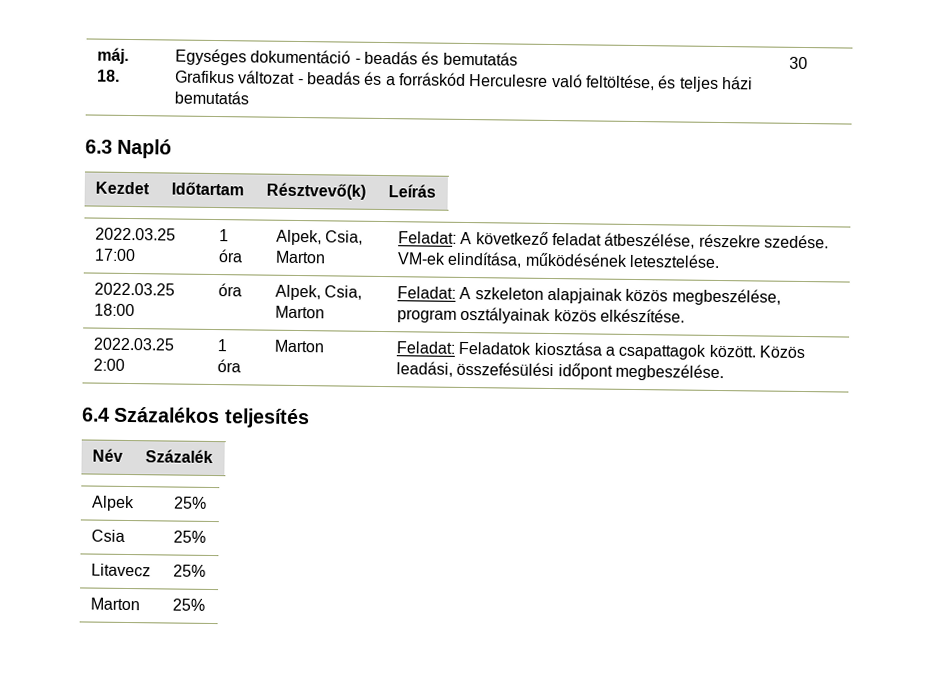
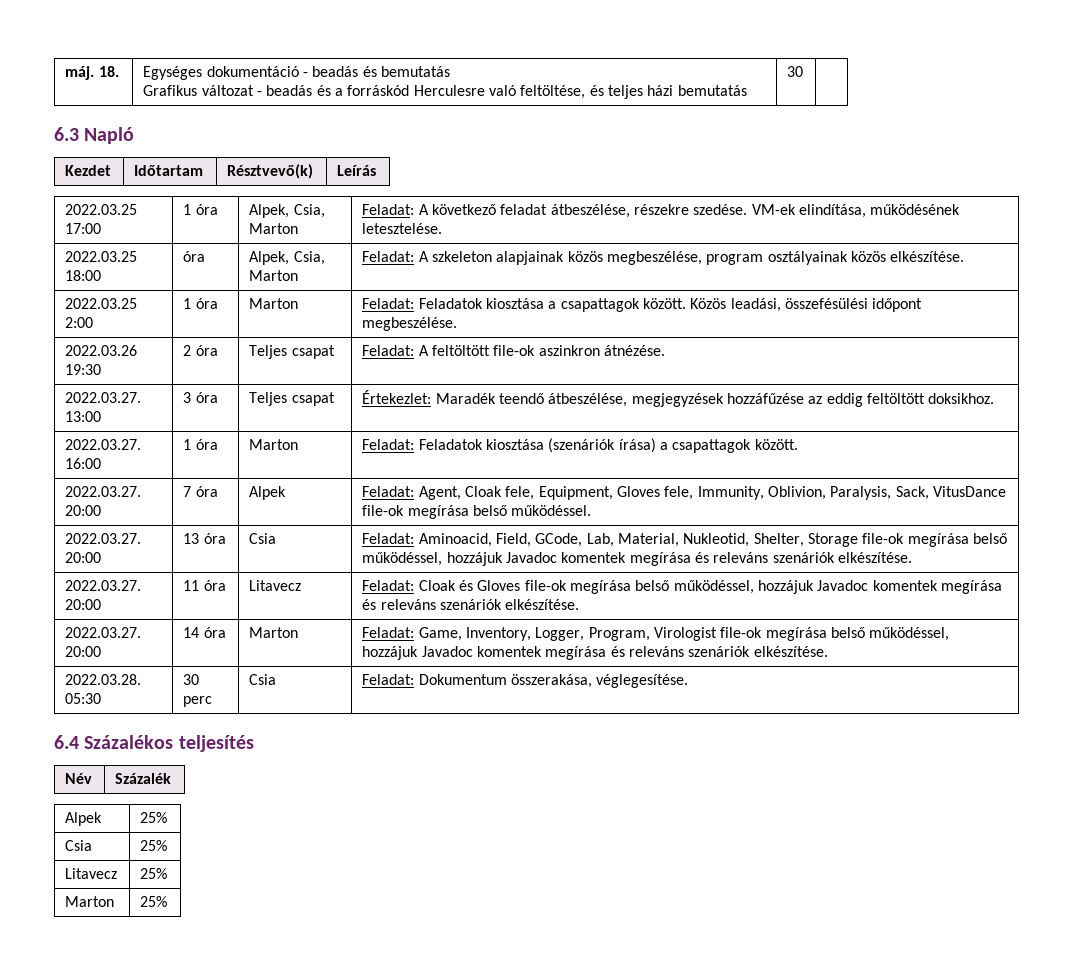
+ 2022.03.26 19:30 | 2 óra | Teljes csapat | Feladat: A feltöltött file-ok aszinkron átnézése.
+ 2022.03.27. 13:00 | 3 óra | Teljes csapat | Értekezlet: Maradék teendő átbeszélése, megjegyzések hozzáfűzése az eddig feltöltött doksikhoz.
+ 2022.03.27. 16:00 | 1 óra | Marton | Feladat: Feladatok kiosztása (szenáriók írása) a csapattagok között.
+ 2022.03.27. 20:00 | 7 óra | Alpek | Feladat: Agent, Cloak fele, Equipment, Gloves fele, Immunity, Oblivion, Paralysis, Sack, VitusDance file-ok megírása belső működéssel.
+ 2022.03.27. 20:00 | 13 óra | Csia | Feladat: Aminoacid, Field, GCode, Lab, Material, Nukleotid, Shelter, Storage file-ok megírása belső működéssel, hozzájuk Javadoc komentek megírása és releváns szenáriók elkészítése.
+ 2022.03.27. 20:00 | 11 óra | Litavecz | Feladat: Cloak és Gloves file-ok megírása belső működéssel, hozzájuk Javadoc komentek megírása és releváns szenáriók elkészítése.
+ 2022.03.27. 20:00 | 14 óra | Marton | Feladat: Game, Inventory, Logger, Program, Virologist file-ok megírása belső működéssel, hozzájuk Javadoc komentek megírása és releváns szenáriók elkészítése.
+ 2022.03.28. 05:30 | 30 perc | Csia | Feladat: Dokumentum összerakása, véglegesítése.

